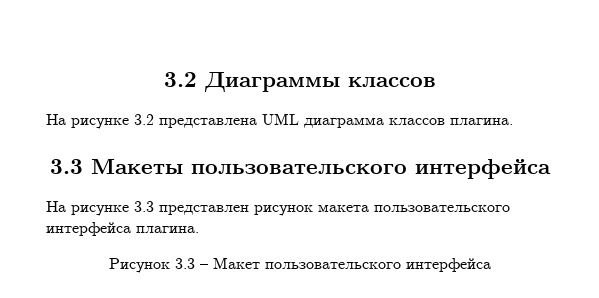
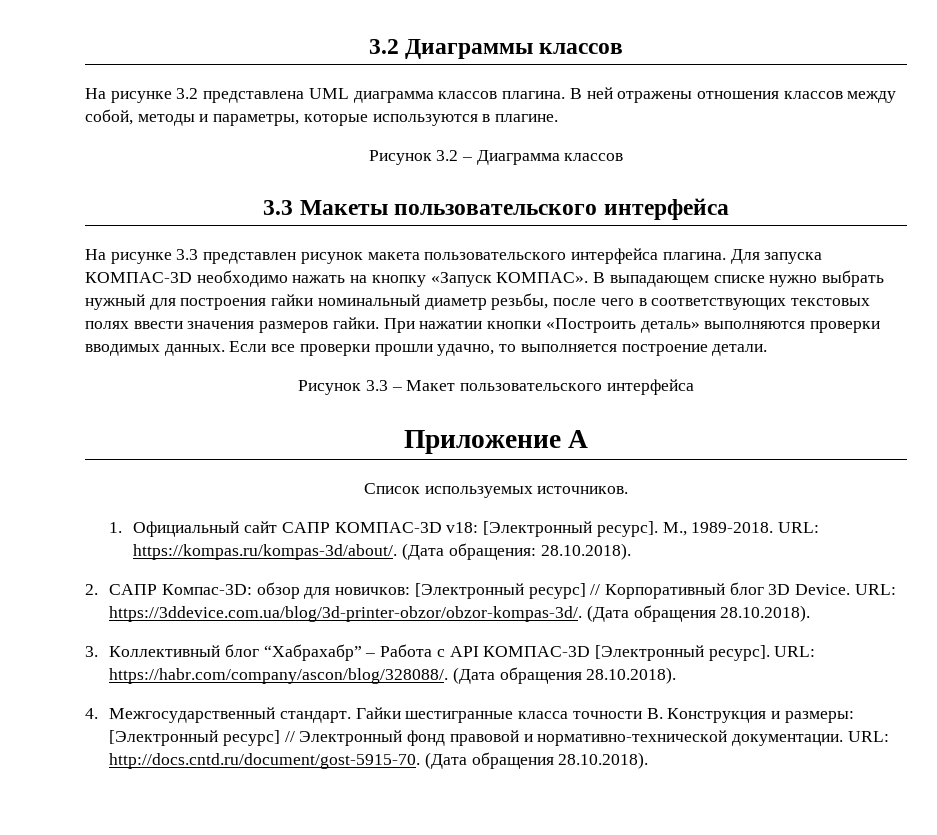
+ В ней отражены отношения классов между собой, методы и параметры, которые используются в плагине.
+ Рисунок 3.2 – Диаграмма классов
+ Для запуска КОМПАС-3D необходимо нажать на кнопку «Запуск КОМПАС». В выпадающем списке нужно выбрать нужный для построения гайки номинальный диаметр резьбы, после чего в соответствующих текстовых полях ввести значения размеров гайки. При нажатии кнопки «Построить деталь» выполняются проверки вводимых данных. Если все проверки прошли удачно, то выполняется построение детали.
+ Приложение А
+ Список используемых источников.
+ 1. Официальный сайт САПР КОМПАС-3D v18: [Электронный ресурс]. М., 1989-2018. URL: https://kompas.ru/kompas-3d/about/. (Дата обращения: 28.10.2018).
+ 2. САПР Компас-3D: обзор для новичков: [Электронный ресурс] // Корпоративный блог 3D Device. URL: https://3ddevice.com.ua/blog/3d-printer-obzor/obzor-kompas-3d/. (Дата обращения 28.10.2018).
+ 3. Коллективный блог “Хабрахабр” – Работа с API КОМПАС-3D [Электронный ресурс]. URL: https://habr.com/company/ascon/blog/328088/. (Дата обращения 28.10.2018).
+ 4. Межгосударственный стандарт. Гайки шестигранные класса точности В. Конструкция и размеры: [Электронный ресурс] // Электронный фонд правовой и нормативно-технической документации. URL: http://docs.cntd.ru/document/gost-5915-70. (Дата обращения 28.10.2018).

